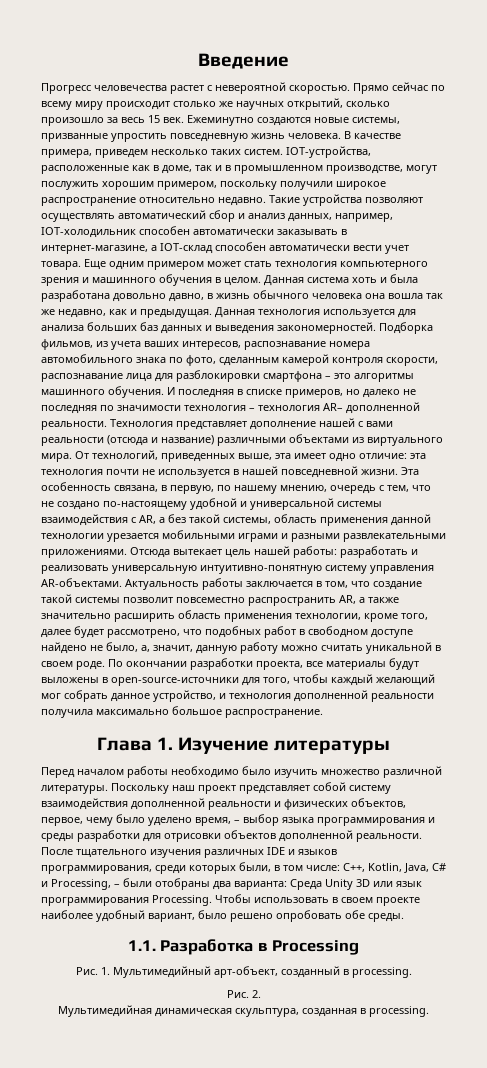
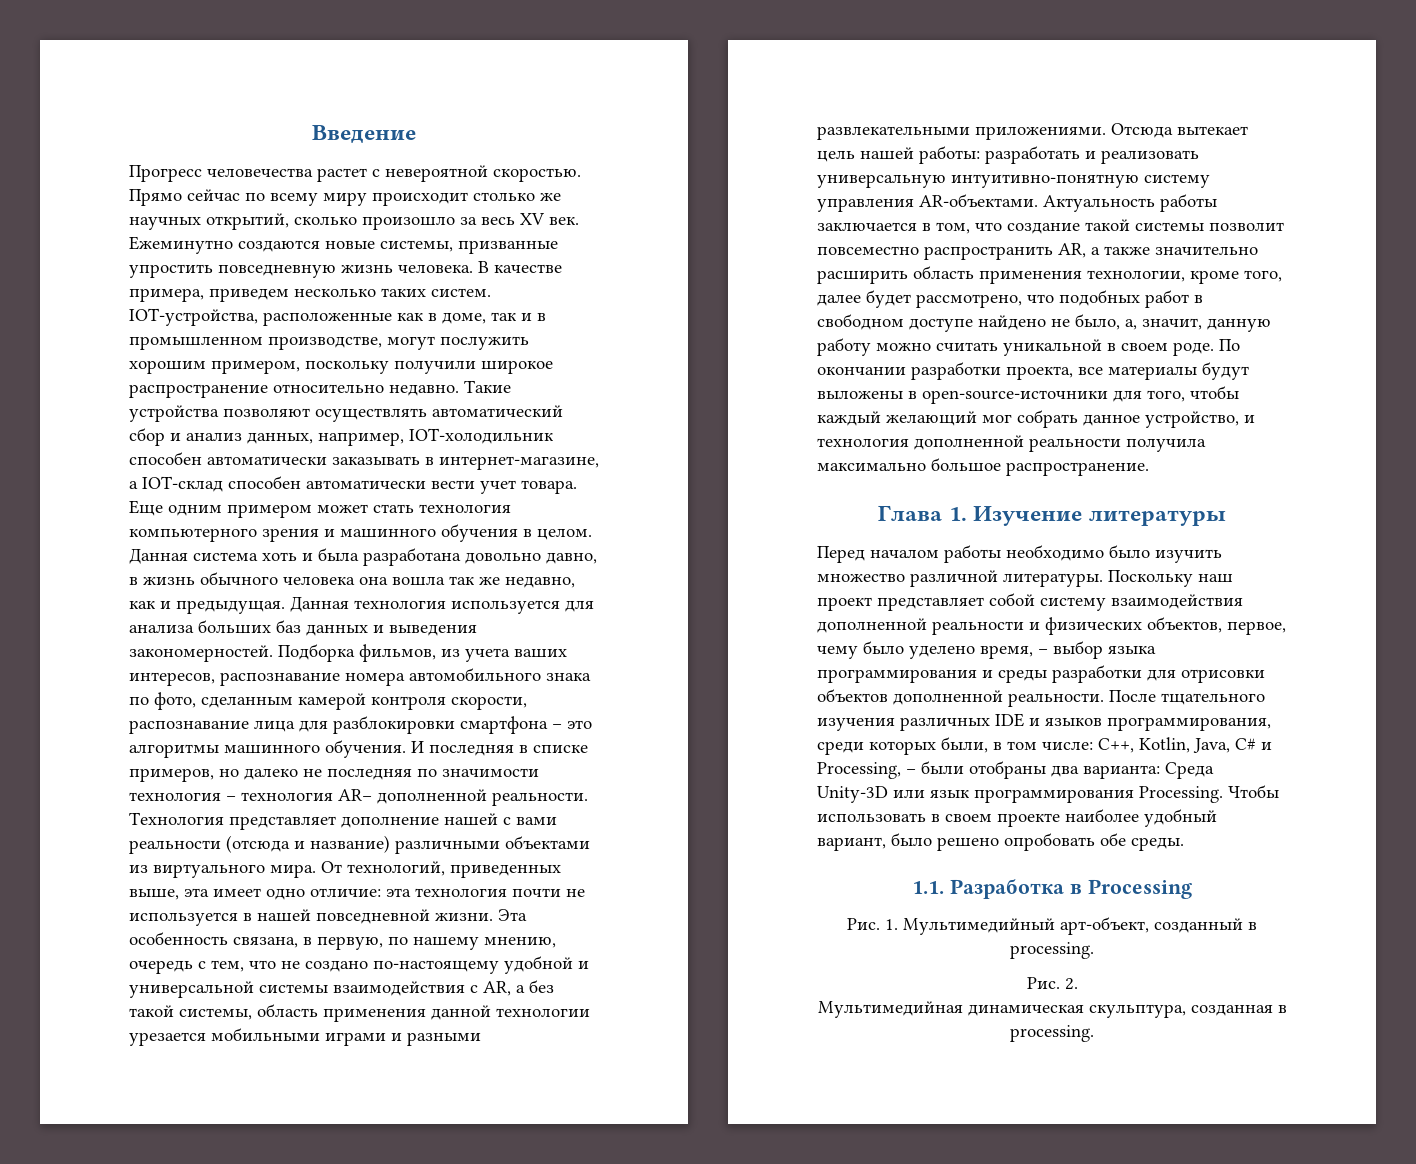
- Прямо сейчас по всему миру происходит столько же научных открытий, сколько произошло за весь 15 век.
+ Прямо сейчас по всему миру происходит столько же научных открытий, сколько произошло за весь XV век.
- После тщательного изучения различных IDE и языков программирования, среди которых были, в том числе: С++, Kotlin, Java, C# и Processing, – были отобраны два варианта: Среда Unity 3D или язык программирования Processing.
+ После тщательного изучения различных IDE и языков программирования, среди которых были, в том числе: С++, Kotlin, Java, C# и Processing, – были отобраны два варианта: Среда Unity-3D или язык программирования Processing.

